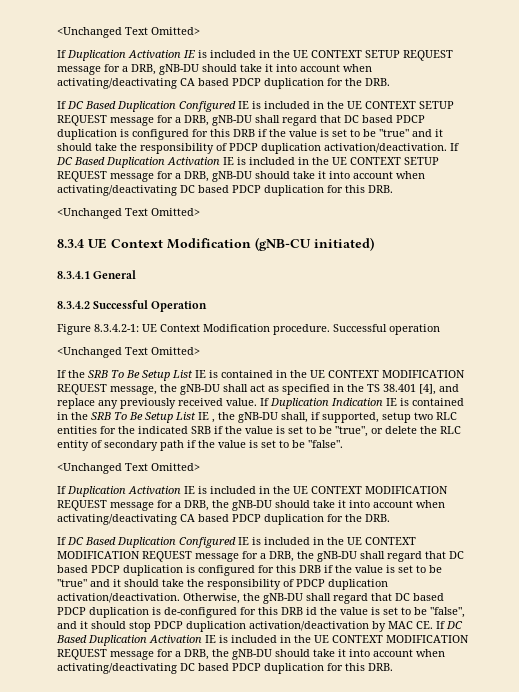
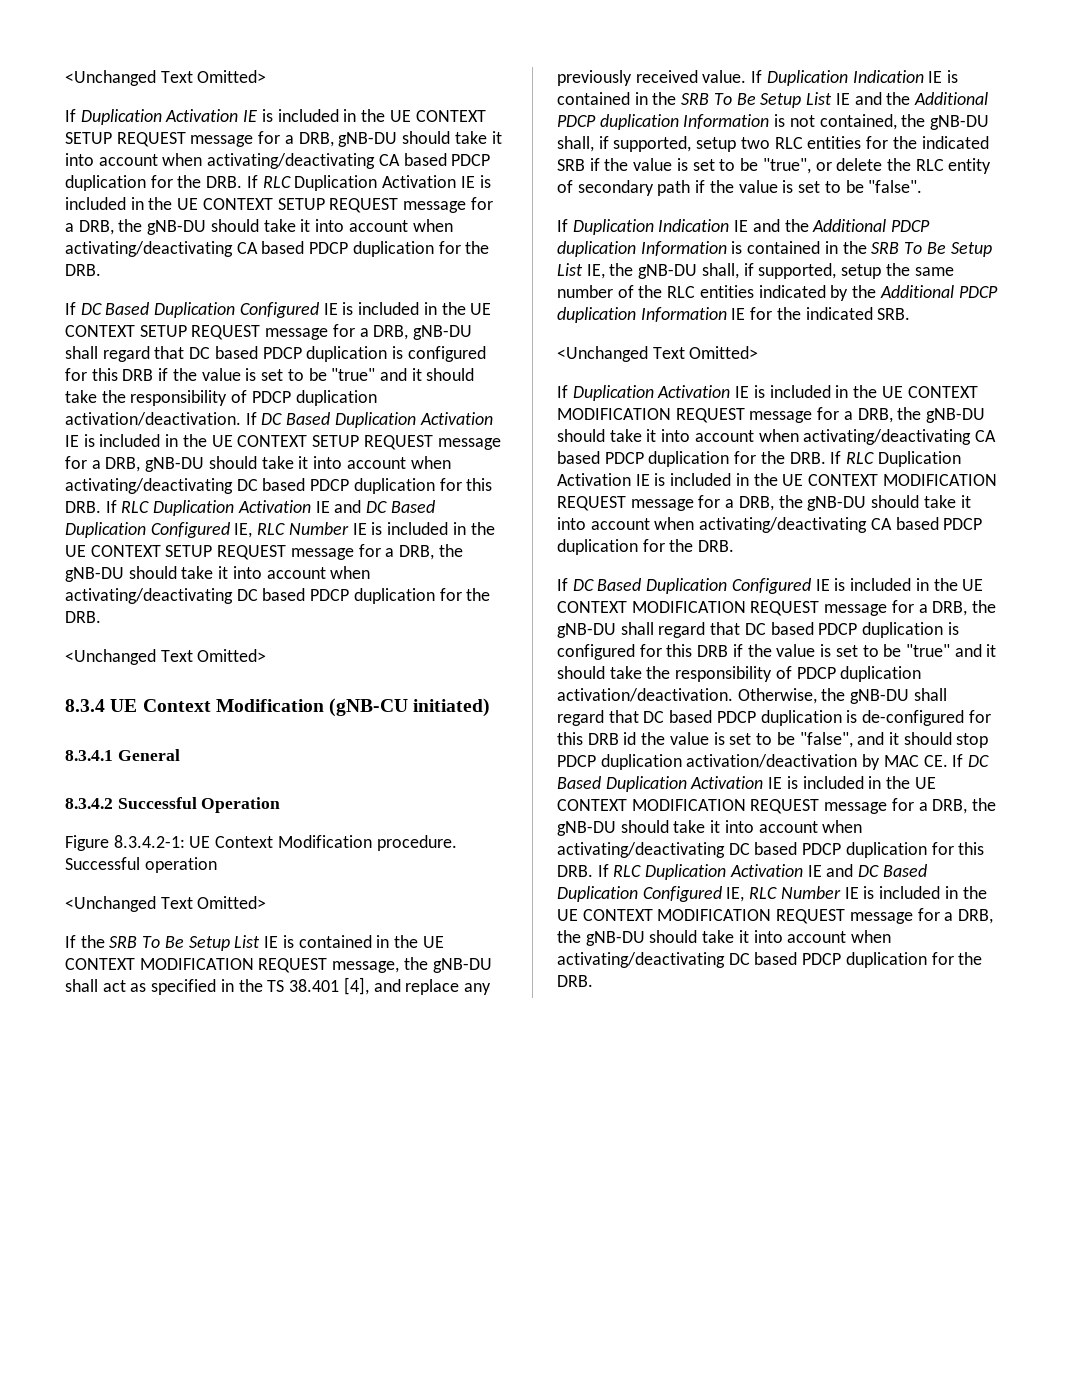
- If Duplication Activation IE is included in the UE CONTEXT SETUP REQUEST message for a DRB, gNB-DU should take it into account when activating/deactivating CA based PDCP duplication for the DRB.
+ If Duplication Activation IE is included in the UE CONTEXT SETUP REQUEST message for a DRB, gNB-DU should take it into account when activating/deactivating CA based PDCP duplication for the DRB. If RLC Duplication Activation IE is included in the UE CONTEXT SETUP REQUEST message for a DRB, the gNB-DU should take it into account when activating/deactivating CA based PDCP duplication for the DRB.
- If DC Based Duplication Activation IE is included in the UE CONTEXT SETUP REQUEST message for a DRB, gNB-DU should take it into account when activating/deactivating DC based PDCP duplication for this DRB.
+ If DC Based Duplication Activation IE is included in the UE CONTEXT SETUP REQUEST message for a DRB, gNB-DU should take it into account when activating/deactivating DC based PDCP duplication for this DRB. If RLC Duplication Activation IE and DC Based Duplication Configured IE, RLC Number IE is included in the UE CONTEXT SETUP REQUEST message for a DRB, the gNB-DU should take it into account when activating/deactivating DC based PDCP duplication for the DRB.
- If Duplication Indication IE is contained in the SRB To Be Setup List IE , the gNB-DU shall, if supported, setup two RLC entities for the indicated SRB if the value is set to be "true", or delete the RLC entity of secondary path if the value is set to be "false".
+ If Duplication Indication IE is contained in the SRB To Be Setup List IE and the Additional PDCP duplication Information is not contained, the gNB-DU shall, if supported, setup two RLC entities for the indicated SRB if the value is set to be "true", or delete the RLC entity of secondary path if the value is set to be "false".
+ If Duplication Indication IE and the Additional PDCP duplication Information is contained in the SRB To Be Setup List IE, the gNB-DU shall, if supported, setup the same number of the RLC entities indicated by the Additional PDCP duplication Information IE for the indicated SRB.
- If Duplication Activation IE is included in the UE CONTEXT MODIFICATION REQUEST message for a DRB, the gNB-DU should take it into account when activating/deactivating CA based PDCP duplication for the DRB.
+ If Duplication Activation IE is included in the UE CONTEXT MODIFICATION REQUEST message for a DRB, the gNB-DU should take it into account when activating/deactivating CA based PDCP duplication for the DRB. If RLC Duplication Activation IE is included in the UE CONTEXT MODIFICATION REQUEST message for a DRB, the gNB-DU should take it into account when activating/deactivating CA based PDCP duplication for the DRB.
- Otherwise, the gNB-DU shall regard that DC based PDCP duplication is de-configured for this DRB id the value is set to be "false", and it should stop PDCP duplication activation/deactivation by MAC CE. If DC Based Duplication Activation IE is included in the UE CONTEXT MODIFICATION REQUEST message for a DRB, the gNB-DU should take it into account when activating/deactivating DC based PDCP duplication for this DRB.
+ Otherwise, the gNB-DU shall regard that DC based PDCP duplication is de-configured for this DRB id the value is set to be "false", and it should stop PDCP duplication activation/deactivation by MAC CE. If DC Based Duplication Activation IE is included in the UE CONTEXT MODIFICATION REQUEST message for a DRB, the gNB-DU should take it into account when activating/deactivating DC based PDCP duplication for this DRB. If RLC Duplication Activation IE and DC Based Duplication Configured IE, RLC Number IE is included in the UE CONTEXT MODIFICATION REQUEST message for a DRB, the gNB-DU should take it into account when activating/deactivating DC based PDCP duplication for the DRB.

